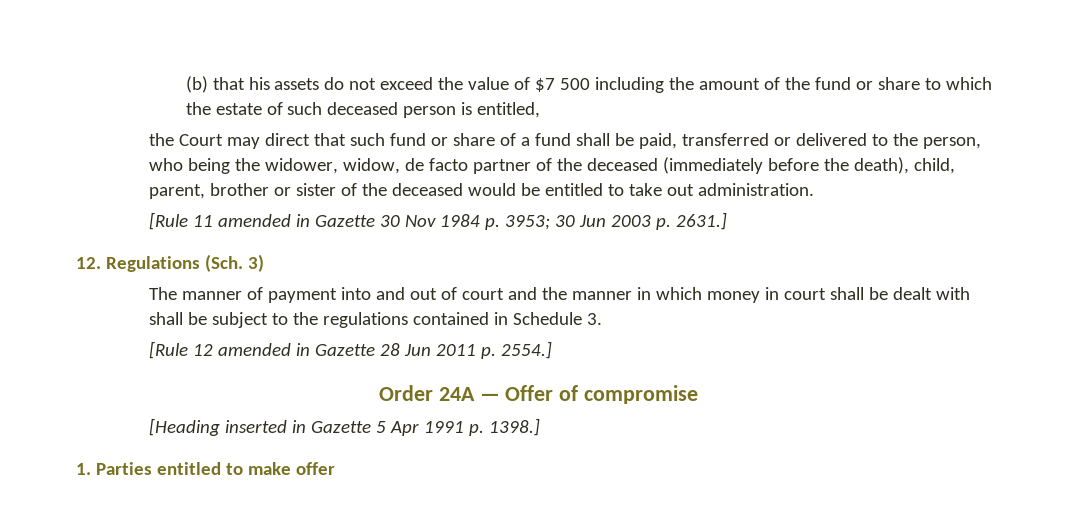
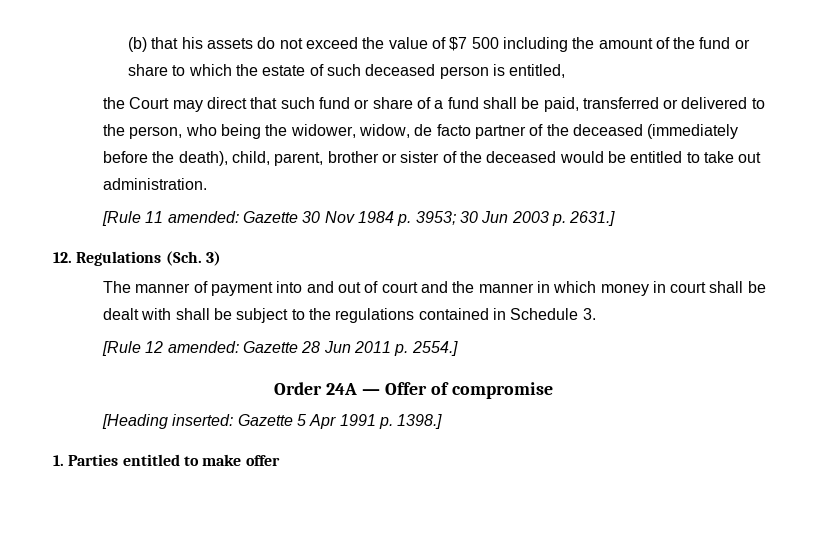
- [Rule 11 amended in Gazette 30 Nov 1984 p. 3953; 30 Jun 2003 p. 2631.]
+ [Rule 11 amended: Gazette 30 Nov 1984 p. 3953; 30 Jun 2003 p. 2631.]
- [Rule 12 amended in Gazette 28 Jun 2011 p. 2554.]
+ [Rule 12 amended: Gazette 28 Jun 2011 p. 2554.]
- [Heading inserted in Gazette 5 Apr 1991 p. 1398.]
+ [Heading inserted: Gazette 5 Apr 1991 p. 1398.]

